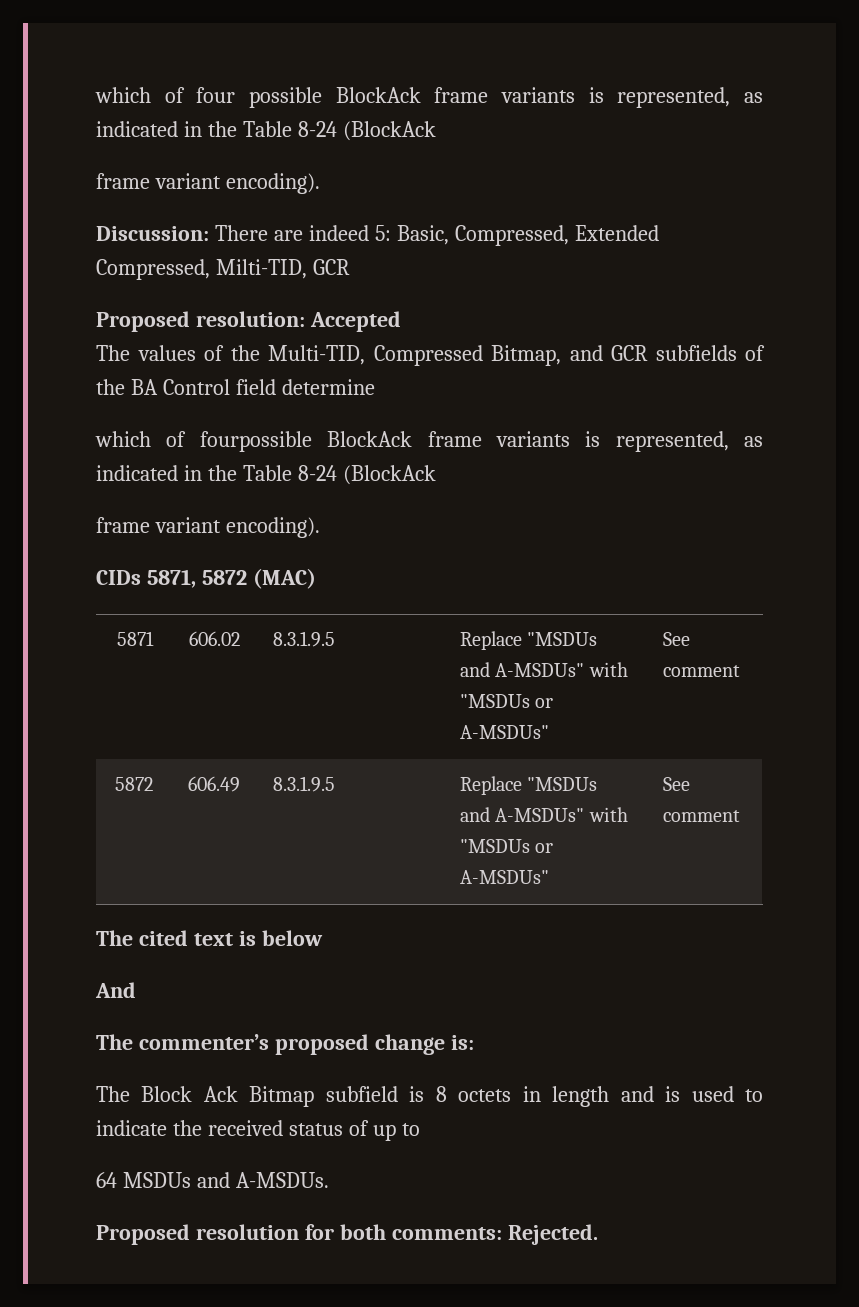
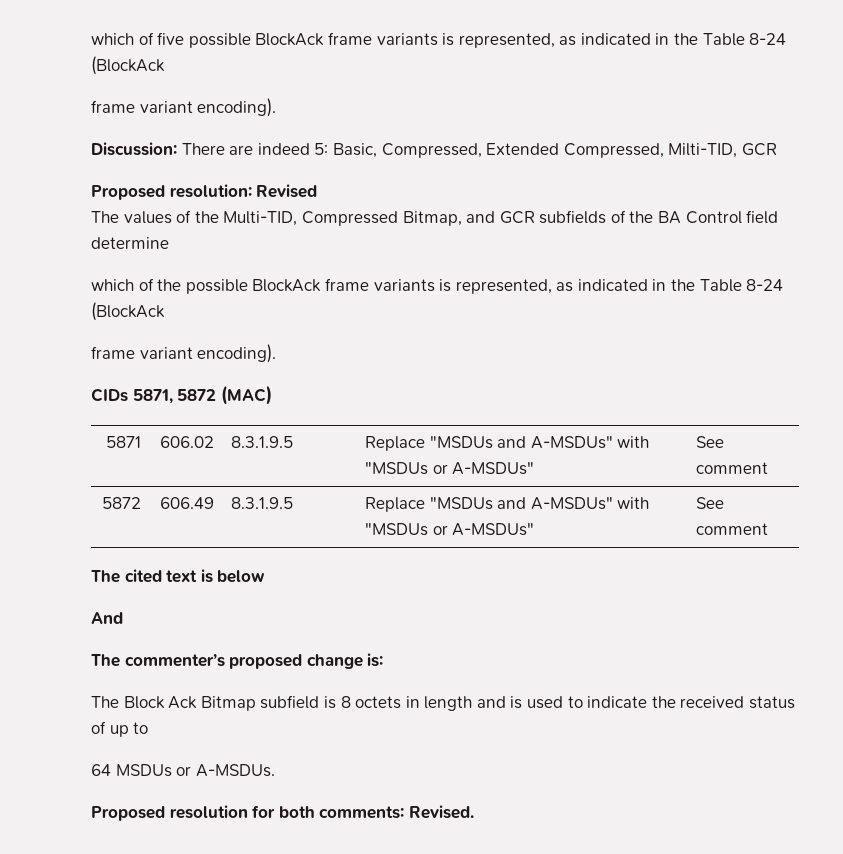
- which of four possible BlockAck frame variants is represented, as indicated in the Table 8-24 (BlockAck
+ which of five possible BlockAck frame variants is represented, as indicated in the Table 8-24 (BlockAck
- Proposed resolution: Accepted
+ Proposed resolution: Revised
- which of fourpossible BlockAck frame variants is represented, as indicated in the Table 8-24 (BlockAck
+ which of the possible BlockAck frame variants is represented, as indicated in the Table 8-24 (BlockAck
- 64 MSDUs and A-MSDUs.
+ 64 MSDUs or A-MSDUs.
- Proposed resolution for both comments: Rejected.
+ Proposed resolution for both comments: Revised.

